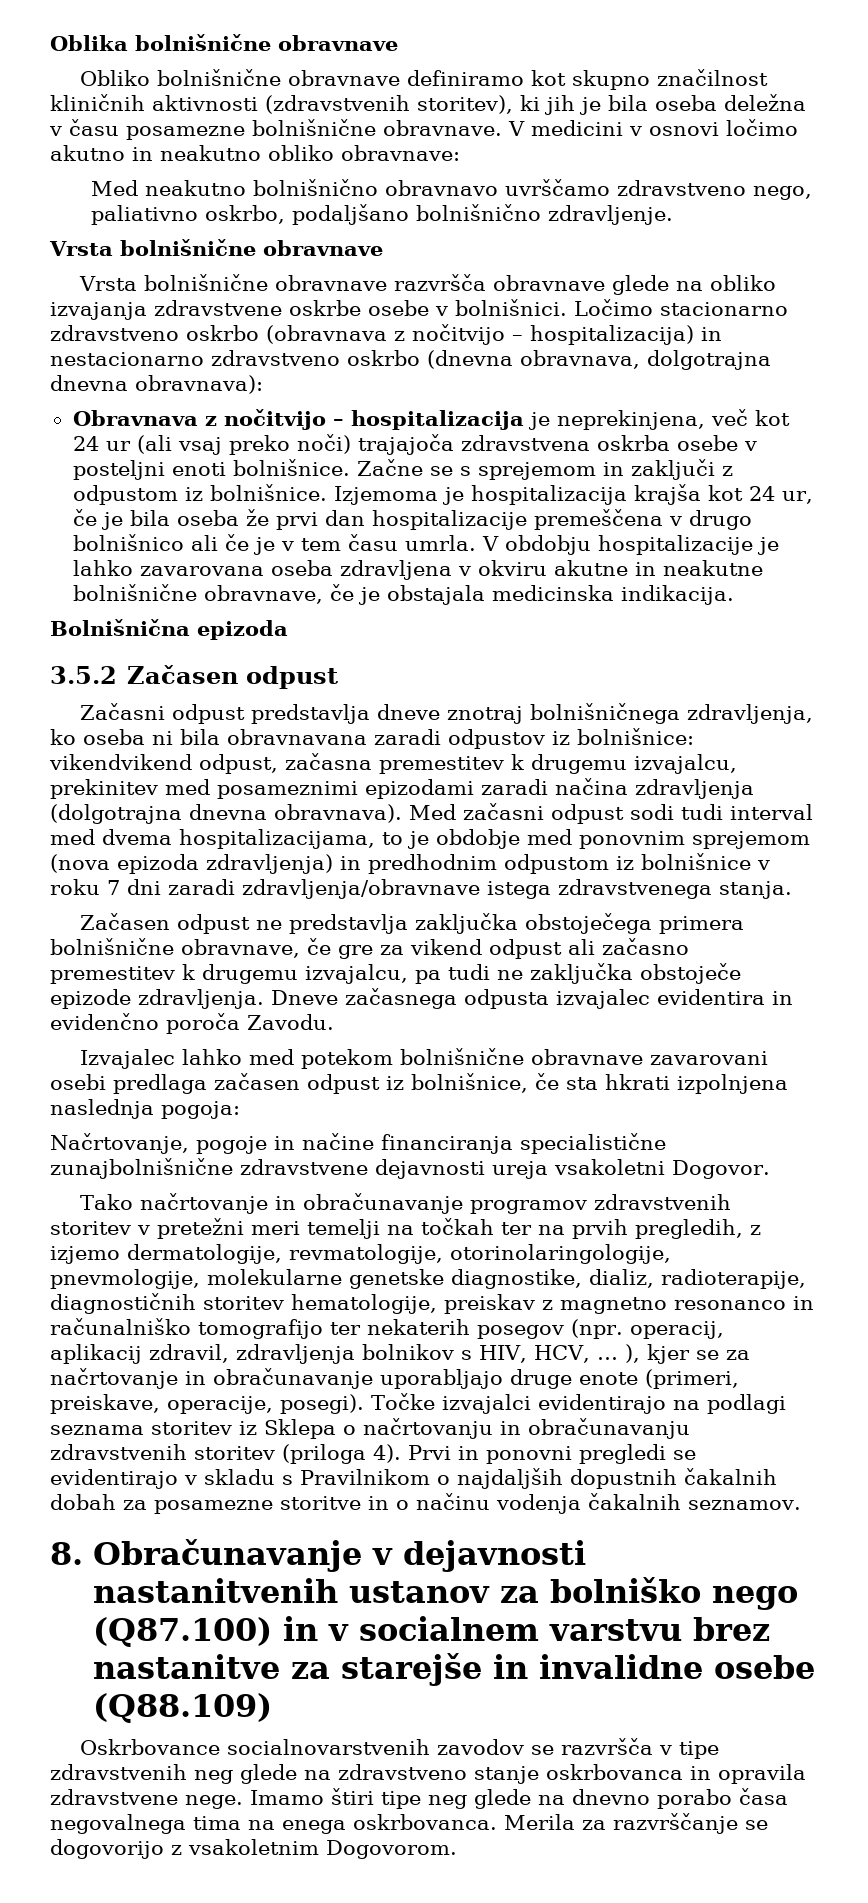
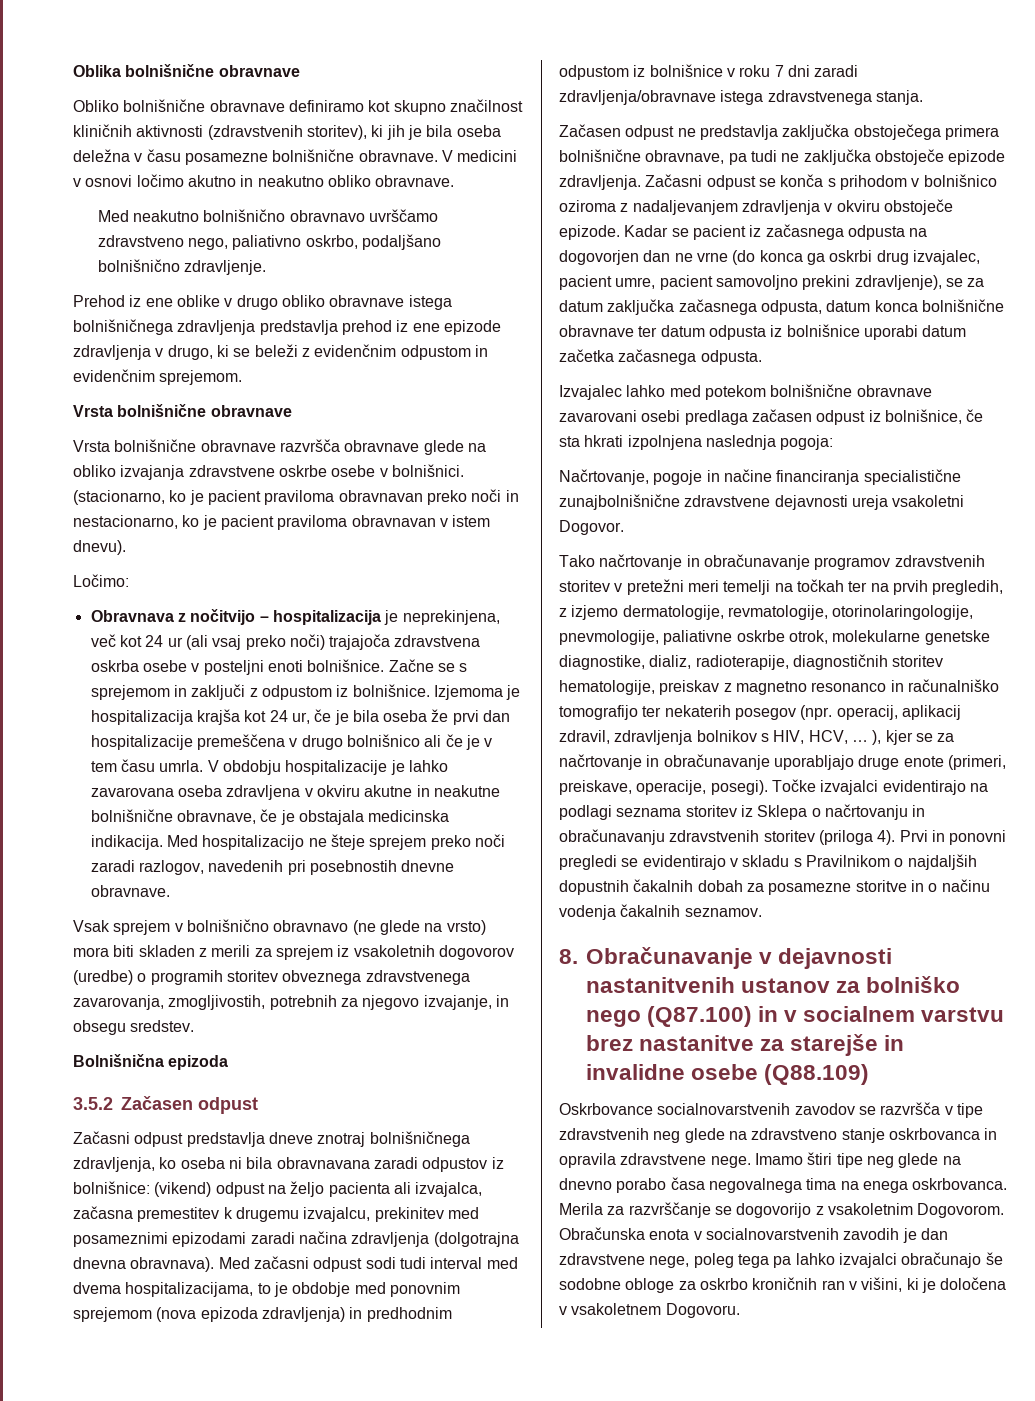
- V medicini v osnovi ločimo akutno in neakutno obliko obravnave:
+ V medicini v osnovi ločimo akutno in neakutno obliko obravnave.
+ Prehod iz ene oblike v drugo obliko obravnave istega bolnišničnega zdravljenja predstavlja prehod iz ene epizode zdravljenja v drugo, ki se beleži z evidenčnim odpustom in evidenčnim sprejemom.
- Ločimo stacionarno zdravstveno oskrbo (obravnava z nočitvijo – hospitalizacija) in nestacionarno zdravstveno oskrbo (dnevna obravnava, dolgotrajna dnevna obravnava):
+ (stacionarno, ko je pacient praviloma obravnavan preko noči in nestacionarno, ko je pacient praviloma obravnavan v istem dnevu).
+ Ločimo:
+ Med hospitalizacijo ne šteje sprejem preko noči zaradi razlogov, navedenih pri posebnostih dnevne obravnave.
+ Vsak sprejem v bolnišnično obravnavo (ne glede na vrsto) mora biti skladen z merili za sprejem iz vsakoletnih dogovorov (uredbe) o programih storitev obveznega zdravstvenega zavarovanja, zmogljivostih, potrebnih za njegovo izvajanje, in obsegu sredstev.
- Začasni odpust predstavlja dneve znotraj bolnišničnega zdravljenja, ko oseba ni bila obravnavana zaradi odpustov iz bolnišnice: vikendvikend odpust, začasna premestitev k drugemu izvajalcu, prekinitev med posameznimi epizodami zaradi načina zdravljenja (dolgotrajna dnevna obravnava).
+ Začasni odpust predstavlja dneve znotraj bolnišničnega zdravljenja, ko oseba ni bila obravnavana zaradi odpustov iz bolnišnice: (vikend) odpust na željo pacienta ali izvajalca, začasna premestitev k drugemu izvajalcu, prekinitev med posameznimi epizodami zaradi načina zdravljenja (dolgotrajna dnevna obravnava).
- Začasen odpust ne predstavlja zaključka obstoječega primera bolnišnične obravnave, če gre za vikend odpust ali začasno premestitev k drugemu izvajalcu, pa tudi ne zaključka obstoječe epizode zdravljenja.
+ Začasen odpust ne predstavlja zaključka obstoječega primera bolnišnične obravnave, pa tudi ne zaključka obstoječe epizode zdravljenja.
- Dneve začasnega odpusta izvajalec evidentira in evidenčno poroča Zavodu.
+ Začasni odpust se konča s prihodom v bolnišnico oziroma z nadaljevanjem zdravljenja v okviru obstoječe epizode. Kadar se pacient iz začasnega odpusta na dogovorjen dan ne vrne (do konca ga oskrbi drug izvajalec, pacient umre, pacient samovoljno prekini zdravljenje), se za datum zaključka začasnega odpusta, datum konca bolnišnične obravnave ter datum odpusta iz bolnišnice uporabi datum začetka začasnega odpusta.
- Tako načrtovanje in obračunavanje programov zdravstvenih storitev v pretežni meri temelji na točkah ter na prvih pregledih, z izjemo dermatologije, revmatologije, otorinolaringologije, pnevmologije, molekularne genetske diagnostike, dializ, radioterapije, diagnostičnih storitev hematologije, preiskav z magnetno resonanco in računalniško tomografijo ter nekaterih posegov (npr. operacij, aplikacij zdravil, zdravljenja bolnikov s HIV, HCV, … ), kjer se za načrtovanje in obračunavanje uporabljajo druge enote (primeri, preiskave, operacije, posegi).
+ Tako načrtovanje in obračunavanje programov zdravstvenih storitev v pretežni meri temelji na točkah ter na prvih pregledih, z izjemo dermatologije, revmatologije, otorinolaringologije, pnevmologije, paliativne oskrbe otrok, molekularne genetske diagnostike, dializ, radioterapije, diagnostičnih storitev hematologije, preiskav z magnetno resonanco in računalniško tomografijo ter nekaterih posegov (npr. operacij, aplikacij zdravil, zdravljenja bolnikov s HIV, HCV, … ), kjer se za načrtovanje in obračunavanje uporabljajo druge enote (primeri, preiskave, operacije, posegi).
+ Obračunska enota v socialnovarstvenih zavodih je dan zdravstvene nege, poleg tega pa lahko izvajalci obračunajo še sodobne obloge za oskrbo kroničnih ran v višini, ki je določena v vsakoletnem Dogovoru.

